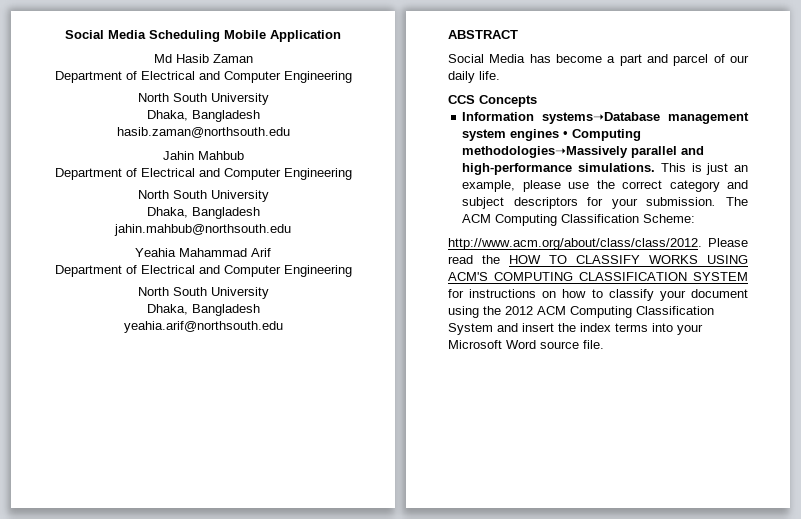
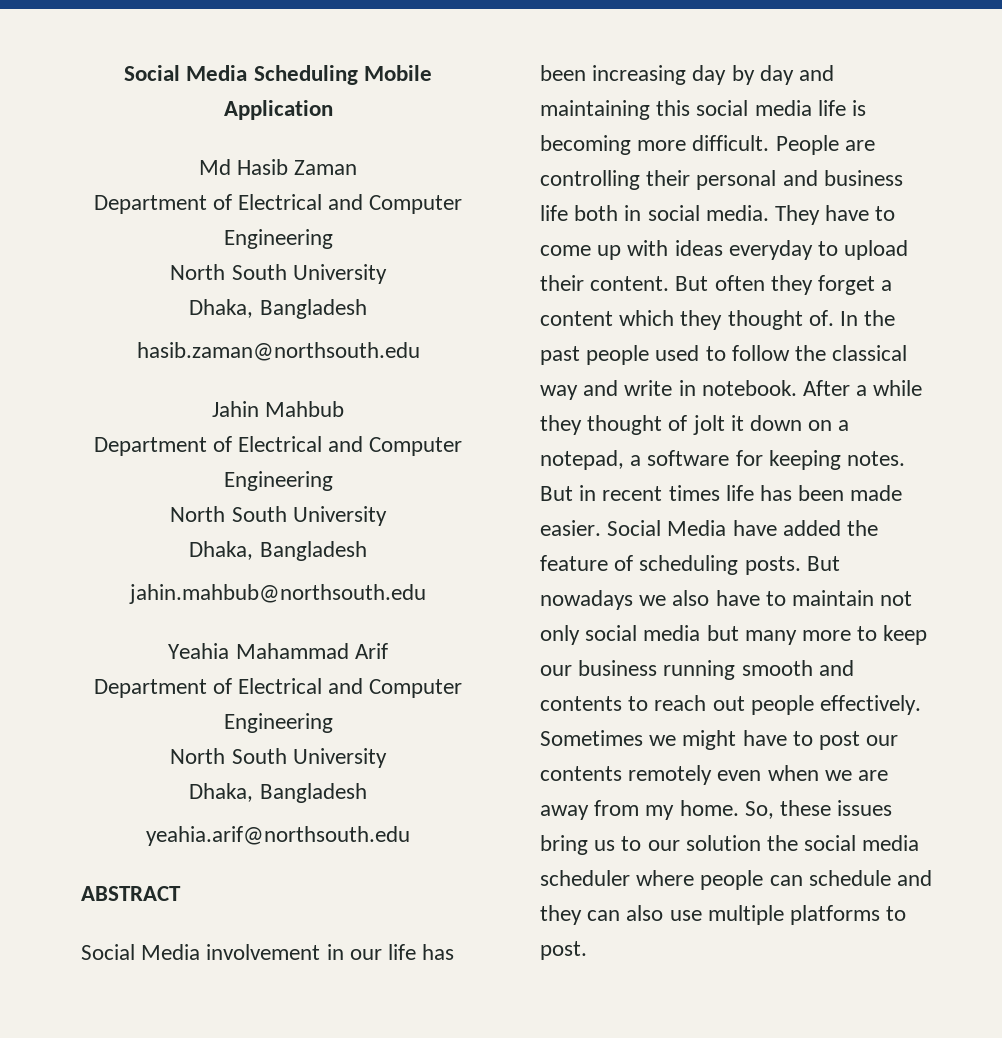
- Social Media has become a part and parcel of our daily life.
- CCS Concepts
- Information systems➝Database management system engines • Computing methodologies➝Massively parallel and high-performance simulations. This is just an example, please use the correct category and subject descriptors for your submission. The ACM Computing Classification Scheme:
- http://www.acm.org/about/class/class/2012. Please read the HOW TO CLASSIFY WORKS USING ACM'S COMPUTING CLASSIFICATION SYSTEM for instructions on how to classify your document using the 2012 ACM Computing Classification System and insert the index terms into your Microsoft Word source file.
+ Social Media involvement in our life has been increasing day by day and maintaining this social media life is becoming more difficult. People are controlling their personal and business life both in social media. They have to come up with ideas everyday to upload their content. But often they forget a content which they thought of. In the past people used to follow the classical way and write in notebook. After a while they thought of jolt it down on a notepad, a software for keeping notes. But in recent times life has been made easier. Social Media have added the feature of scheduling posts. But nowadays we also have to maintain not only social media but many more to keep our business running smooth and contents to reach out people effectively. Sometimes we might have to post our contents remotely even when we are away from my home. So, these issues bring us to our solution the social media scheduler where people can schedule and they can also use multiple platforms to post.

